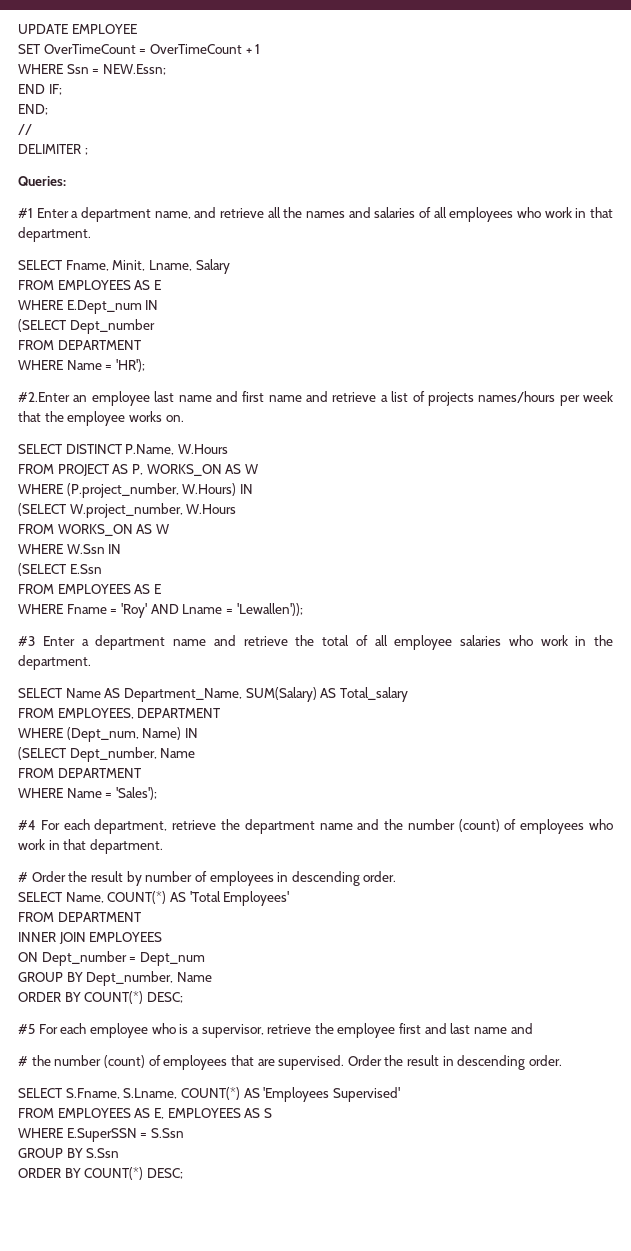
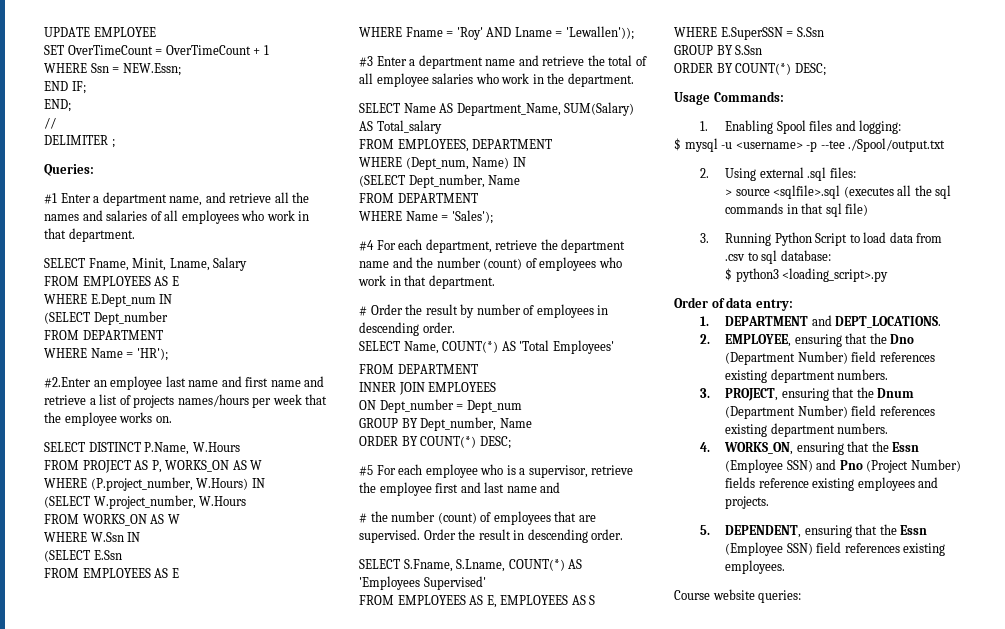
+ Usage Commands:
+ 1. Enabling Spool files and logging:
+ $ mysql -u <username> -p --tee ./Spool/output.txt
+ 2. Using external .sql files:
+ > source <sqlfile>.sql (executes all the sql commands in that sql file)
+ 3. Running Python Script to load data from .csv to sql database:
+ $ python3 <loading_script>.py
+ Order of data entry:
+ 1. DEPARTMENT and DEPT_LOCATIONS.
+ 2. EMPLOYEE, ensuring that the Dno (Department Number) field references existing department numbers.
+ 3. PROJECT, ensuring that the Dnum (Department Number) field references existing department numbers.
+ 4. WORKS_ON, ensuring that the Essn (Employee SSN) and Pno (Project Number) fields reference existing employees and projects.
+ 5. DEPENDENT, ensuring that the Essn (Employee SSN) field references existing employees.
+ Course website queries:

